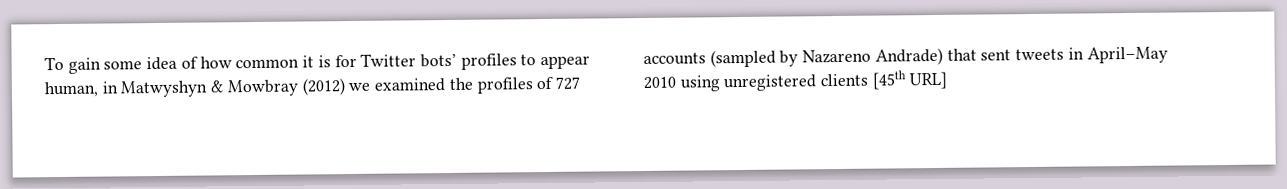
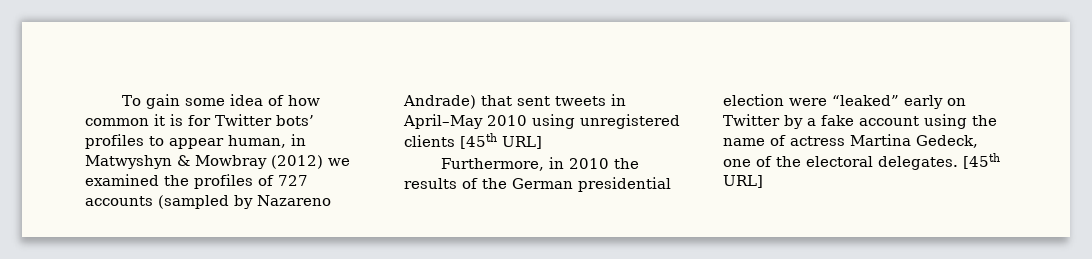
+ Furthermore, in 2010 the results of the German presidential election were “leaked” early on Twitter by a fake account using the name of actress Martina Gedeck, one of the electoral delegates. [45th URL]

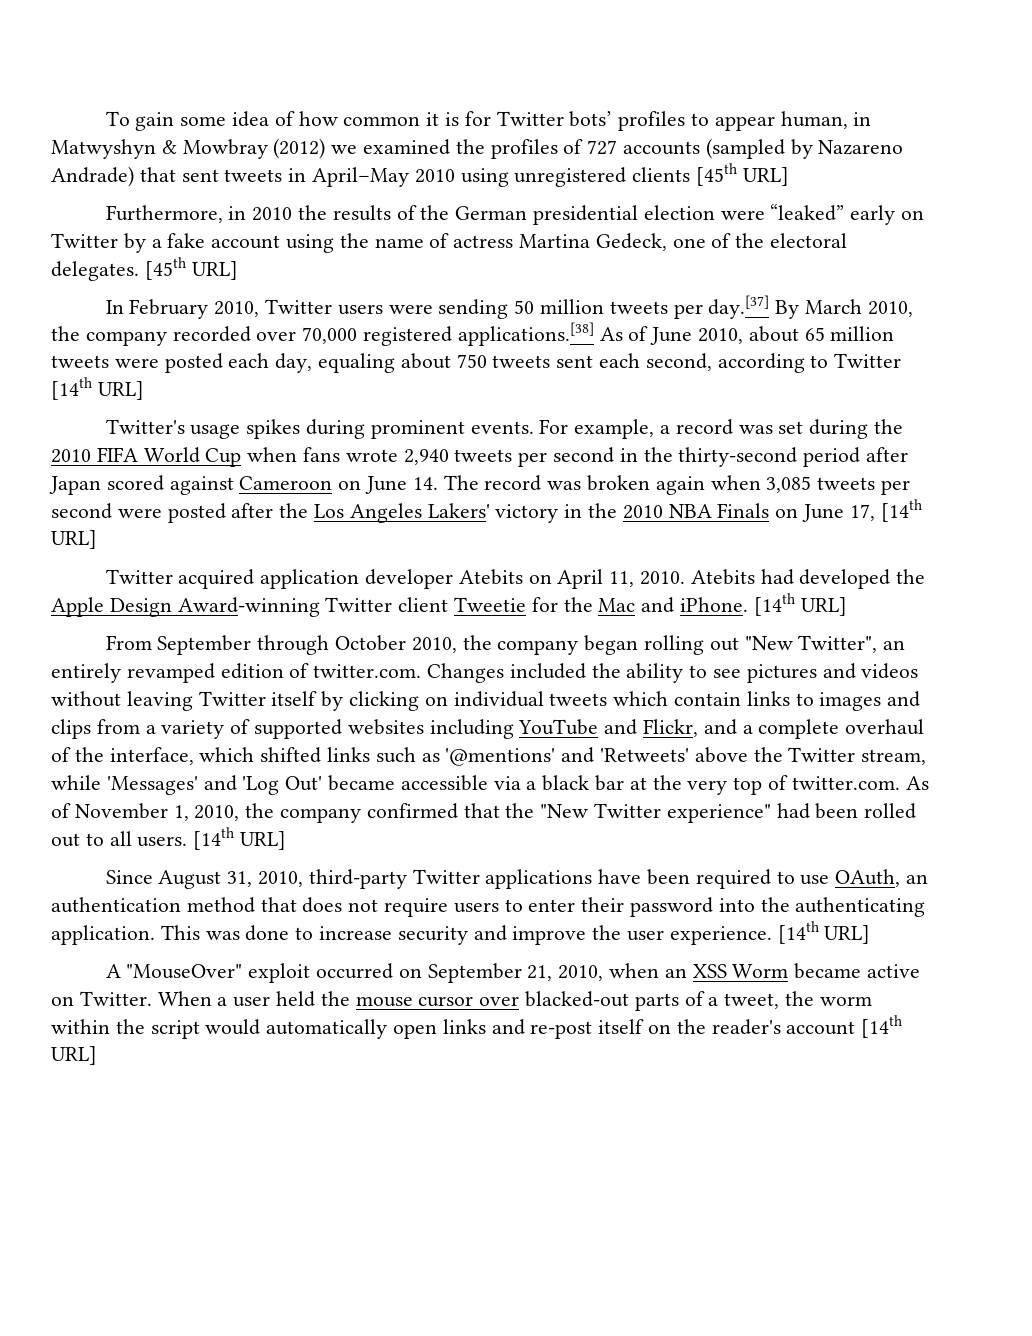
+ In February 2010, Twitter users were sending 50 million tweets per day.[37] By March 2010, the company recorded over 70,000 registered applications.[38] As of June 2010, about 65 million tweets were posted each day, equaling about 750 tweets sent each second, according to Twitter [14th URL]
+ Twitter's usage spikes during prominent events. For example, a record was set during the 2010 FIFA World Cup when fans wrote 2,940 tweets per second in the thirty-second period after Japan scored against Cameroon on June 14. The record was broken again when 3,085 tweets per second were posted after the Los Angeles Lakers' victory in the 2010 NBA Finals on June 17, [14th URL]
+ Twitter acquired application developer Atebits on April 11, 2010. Atebits had developed the Apple Design Award-winning Twitter client Tweetie for the Mac and iPhone. [14th URL]
+ From September through October 2010, the company began rolling out "New Twitter", an entirely revamped edition of twitter.com. Changes included the ability to see pictures and videos without leaving Twitter itself by clicking on individual tweets which contain links to images and clips from a variety of supported websites including YouTube and Flickr, and a complete overhaul of the interface, which shifted links such as '@mentions' and 'Retweets' above the Twitter stream, while 'Messages' and 'Log Out' became accessible via a black bar at the very top of twitter.com. As of November 1, 2010, the company confirmed that the "New Twitter experience" had been rolled out to all users. [14th URL]
+ Since August 31, 2010, third-party Twitter applications have been required to use OAuth, an authentication method that does not require users to enter their password into the authenticating application. This was done to increase security and improve the user experience. [14th URL]
+ A "MouseOver" exploit occurred on September 21, 2010, when an XSS Worm became active on Twitter. When a user held the mouse cursor over blacked-out parts of a tweet, the worm within the script would automatically open links and re-post itself on the reader's account [14th URL]

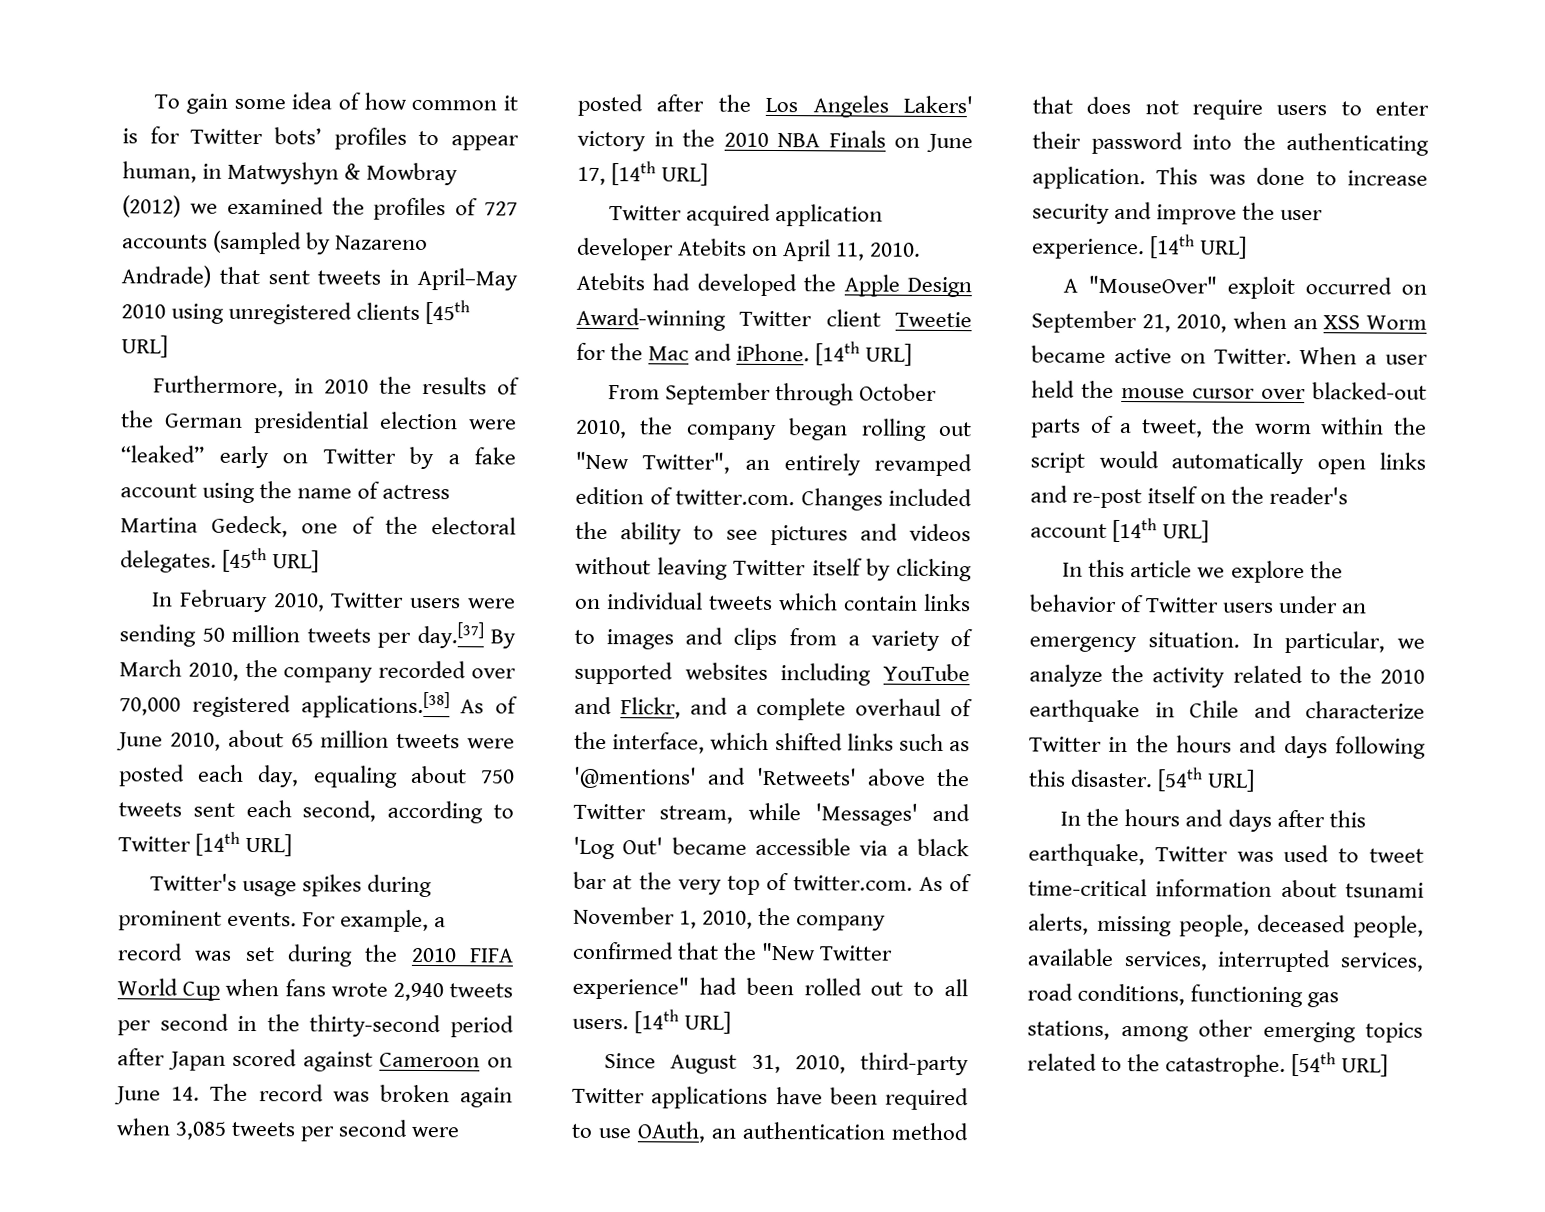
+ In this article we explore the behavior of Twitter users under an emergency situation. In particular, we analyze the activity related to the 2010 earthquake in Chile and characterize Twitter in the hours and days following this disaster. [54th URL]
+ In the hours and days after this earthquake, Twitter was used to tweet time-critical information about tsunami alerts, missing people, deceased people, available services, interrupted services, road conditions, functioning gas stations, among other emerging topics related to the catastrophe. [54th URL]

